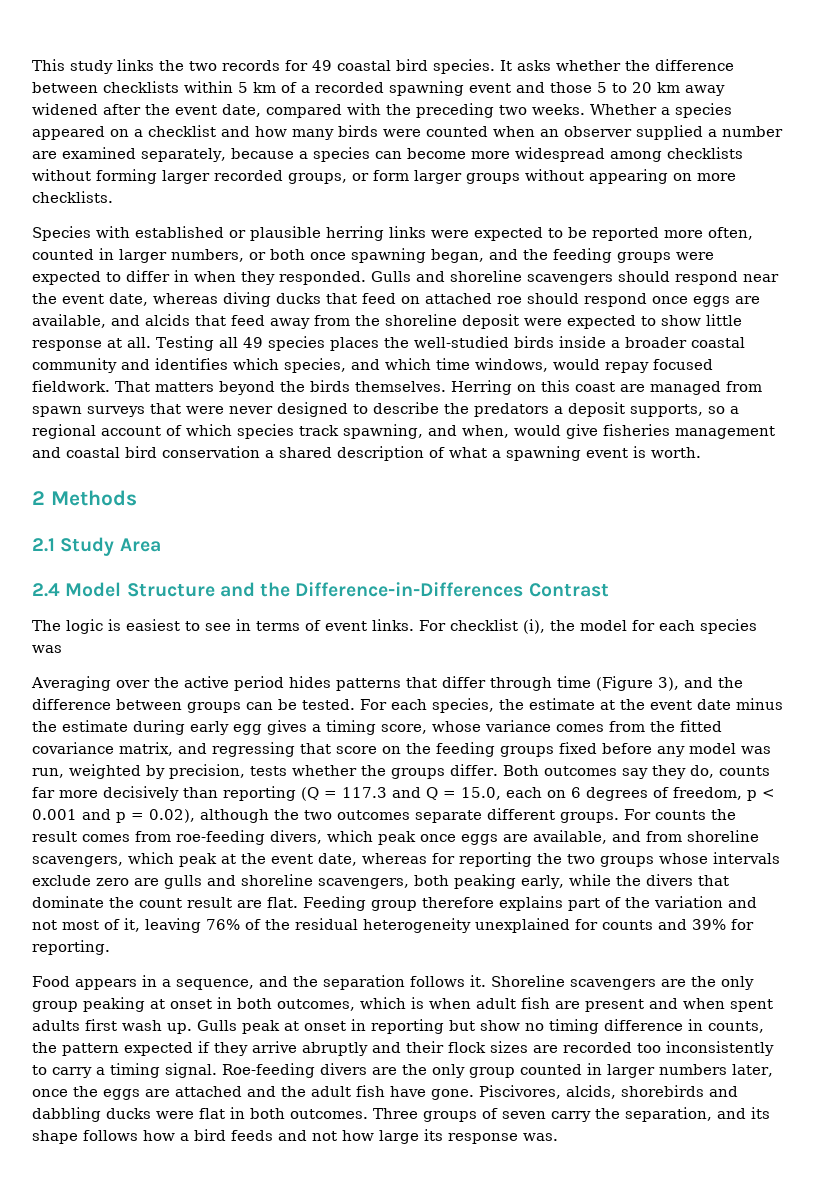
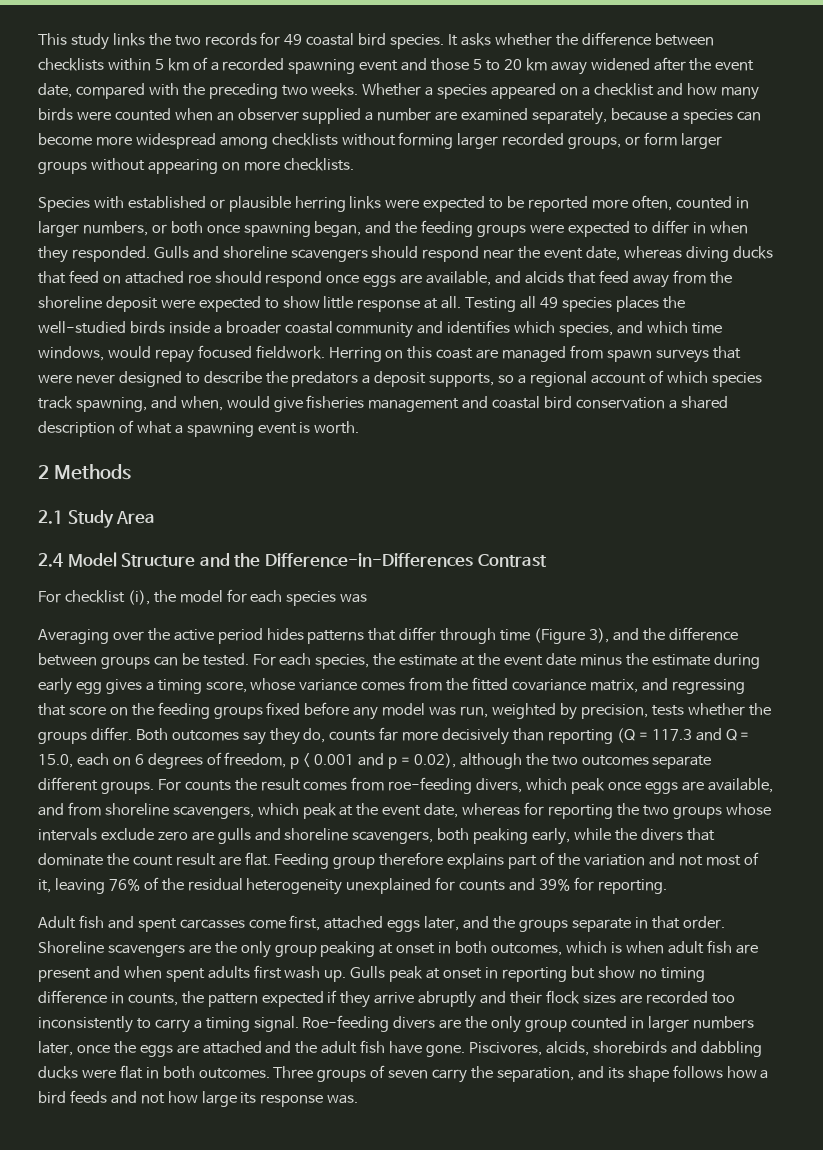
- That matters beyond the birds themselves.
- The logic is easiest to see in terms of event links.
- Food appears in a sequence, and the separation follows it.
+ Adult fish and spent carcasses come first, attached eggs later, and the groups separate in that order.

